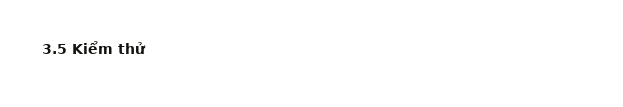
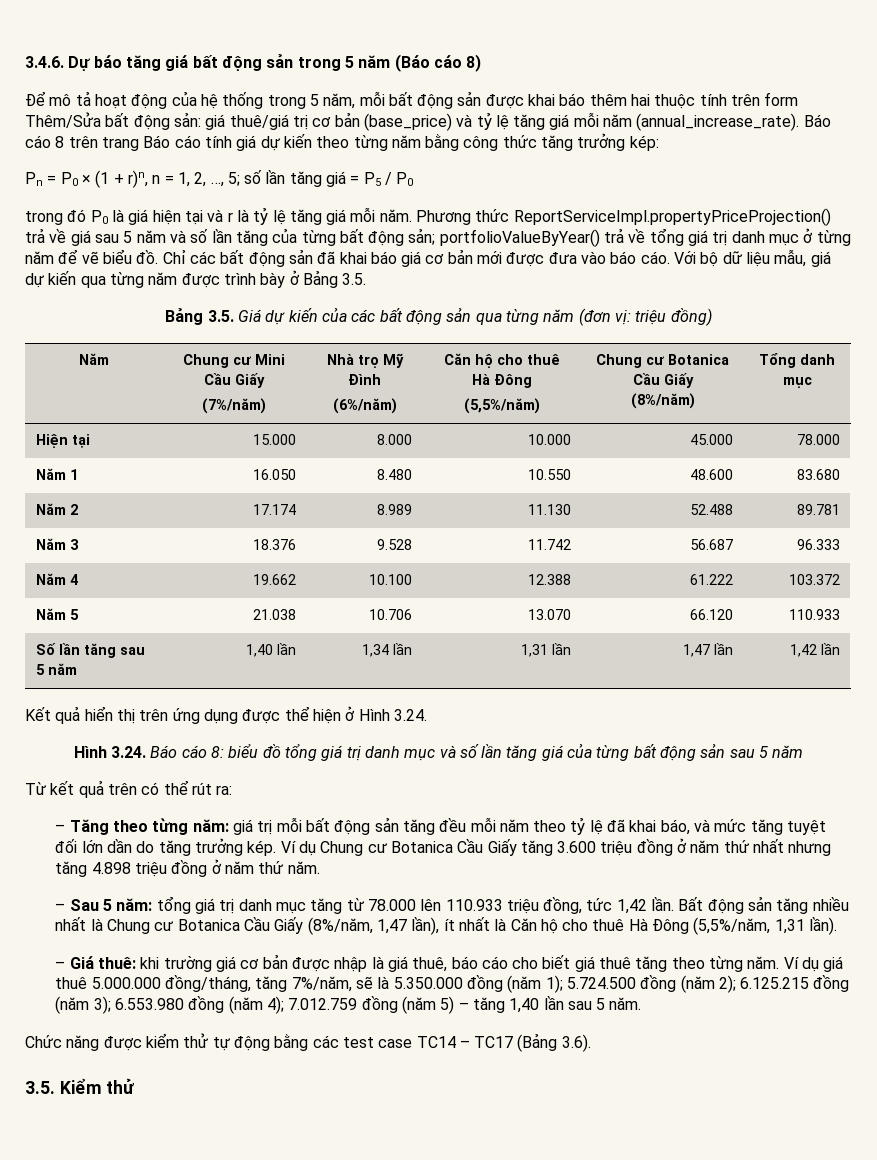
- 3.5 Kiểm thử
+ 3.4.6. Dự báo tăng giá bất động sản trong 5 năm (Báo cáo 8)
+ Để mô tả hoạt động của hệ thống trong 5 năm, mỗi bất động sản được khai báo thêm hai thuộc tính trên form Thêm/Sửa bất động sản: giá thuê/giá trị cơ bản (base_price) và tỷ lệ tăng giá mỗi năm (annual_increase_rate). Báo cáo 8 trên trang Báo cáo tính giá dự kiến theo từng năm bằng công thức tăng trưởng kép:
+ Pn = P0 × (1 + r)n, n = 1, 2, …, 5; số lần tăng giá = P5 / P0
+ trong đó P0 là giá hiện tại và r là tỷ lệ tăng giá mỗi năm. Phương thức ReportServiceImpl.propertyPriceProjection() trả về giá sau 5 năm và số lần tăng của từng bất động sản; portfolioValueByYear() trả về tổng giá trị danh mục ở từng năm để vẽ biểu đồ. Chỉ các bất động sản đã khai báo giá cơ bản mới được đưa vào báo cáo. Với bộ dữ liệu mẫu, giá dự kiến qua từng năm được trình bày ở Bảng 3.5.
+ Bảng 3.5. Giá dự kiến của các bất động sản qua từng năm (đơn vị: triệu đồng)
+ Năm | Chung cư Mini Cầu Giấy
+ (7%/năm) | Nhà trọ Mỹ Đình
+ (6%/năm) | Căn hộ cho thuê Hà Đông
+ (5,5%/năm) | Chung cư Botanica Cầu Giấy
+ (8%/năm) | Tổng danh mục
+ Hiện tại | 15.000 | 8.000 | 10.000 | 45.000 | 78.000
+ Năm 1 | 16.050 | 8.480 | 10.550 | 48.600 | 83.680
+ Năm 2 | 17.174 | 8.989 | 11.130 | 52.488 | 89.781
+ Năm 3 | 18.376 | 9.528 | 11.742 | 56.687 | 96.333
+ Năm 4 | 19.662 | 10.100 | 12.388 | 61.222 | 103.372
+ Năm 5 | 21.038 | 10.706 | 13.070 | 66.120 | 110.933
+ Số lần tăng sau 5 năm | 1,40 lần | 1,34 lần | 1,31 lần | 1,47 lần | 1,42 lần
+ Kết quả hiển thị trên ứng dụng được thể hiện ở Hình 3.24.
+ Hình 3.24. Báo cáo 8: biểu đồ tổng giá trị danh mục và số lần tăng giá của từng bất động sản sau 5 năm
+ Từ kết quả trên có thể rút ra:
+ – Tăng theo từng năm: giá trị mỗi bất động sản tăng đều mỗi năm theo tỷ lệ đã khai báo, và mức tăng tuyệt đối lớn dần do tăng trưởng kép. Ví dụ Chung cư Botanica Cầu Giấy tăng 3.600 triệu đồng ở năm thứ nhất nhưng tăng 4.898 triệu đồng ở năm thứ năm.
+ – Sau 5 năm: tổng giá trị danh mục tăng từ 78.000 lên 110.933 triệu đồng, tức 1,42 lần. Bất động sản tăng nhiều nhất là Chung cư Botanica Cầu Giấy (8%/năm, 1,47 lần), ít nhất là Căn hộ cho thuê Hà Đông (5,5%/năm, 1,31 lần).
+ – Giá thuê: khi trường giá cơ bản được nhập là giá thuê, báo cáo cho biết giá thuê tăng theo từng năm. Ví dụ giá thuê 5.000.000 đồng/tháng, tăng 7%/năm, sẽ là 5.350.000 đồng (năm 1); 5.724.500 đồng (năm 2); 6.125.215 đồng (năm 3); 6.553.980 đồng (năm 4); 7.012.759 đồng (năm 5) – tăng 1,40 lần sau 5 năm.
+ Chức năng được kiểm thử tự động bằng các test case TC14 – TC17 (Bảng 3.6).
+ 3.5. Kiểm thử

